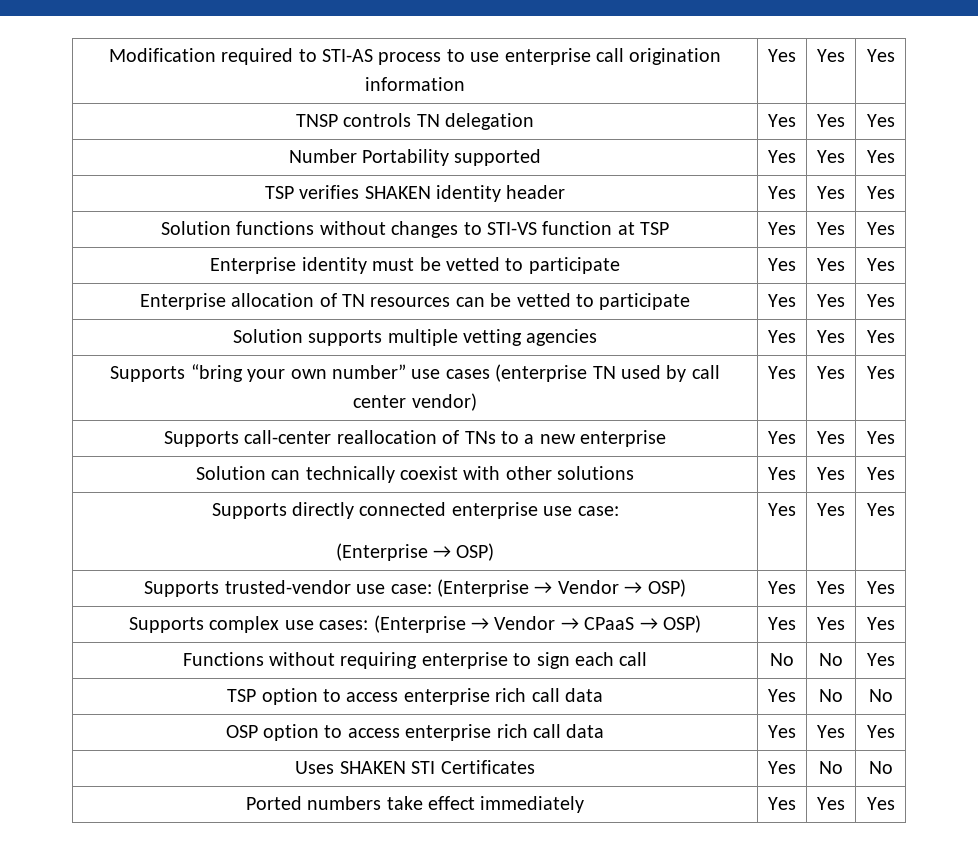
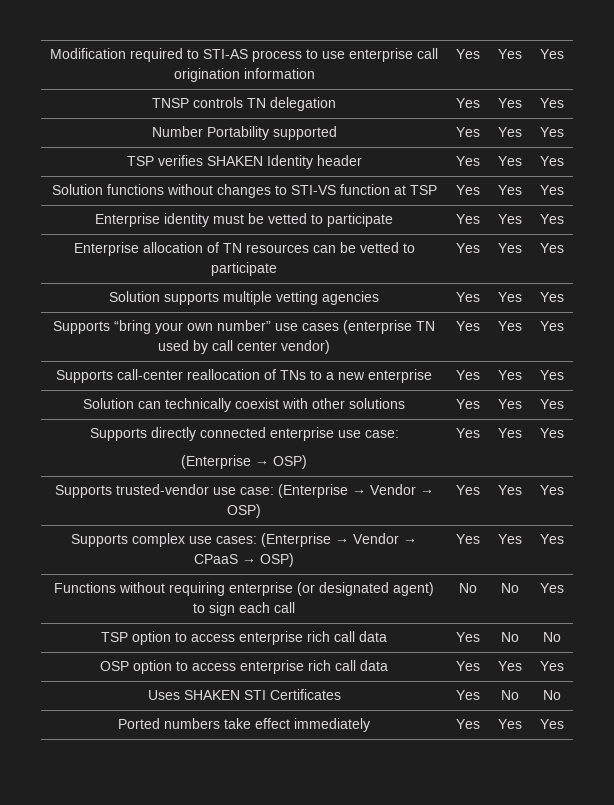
- TSP verifies SHAKEN identity header | Yes | Yes | Yes
+ TSP verifies SHAKEN Identity header | Yes | Yes | Yes
- Functions without requiring enterprise to sign each call | No | No | Yes
+ Functions without requiring enterprise (or designated agent) to sign each call | No | No | Yes

